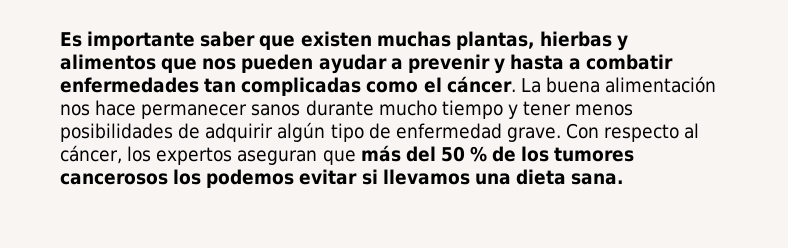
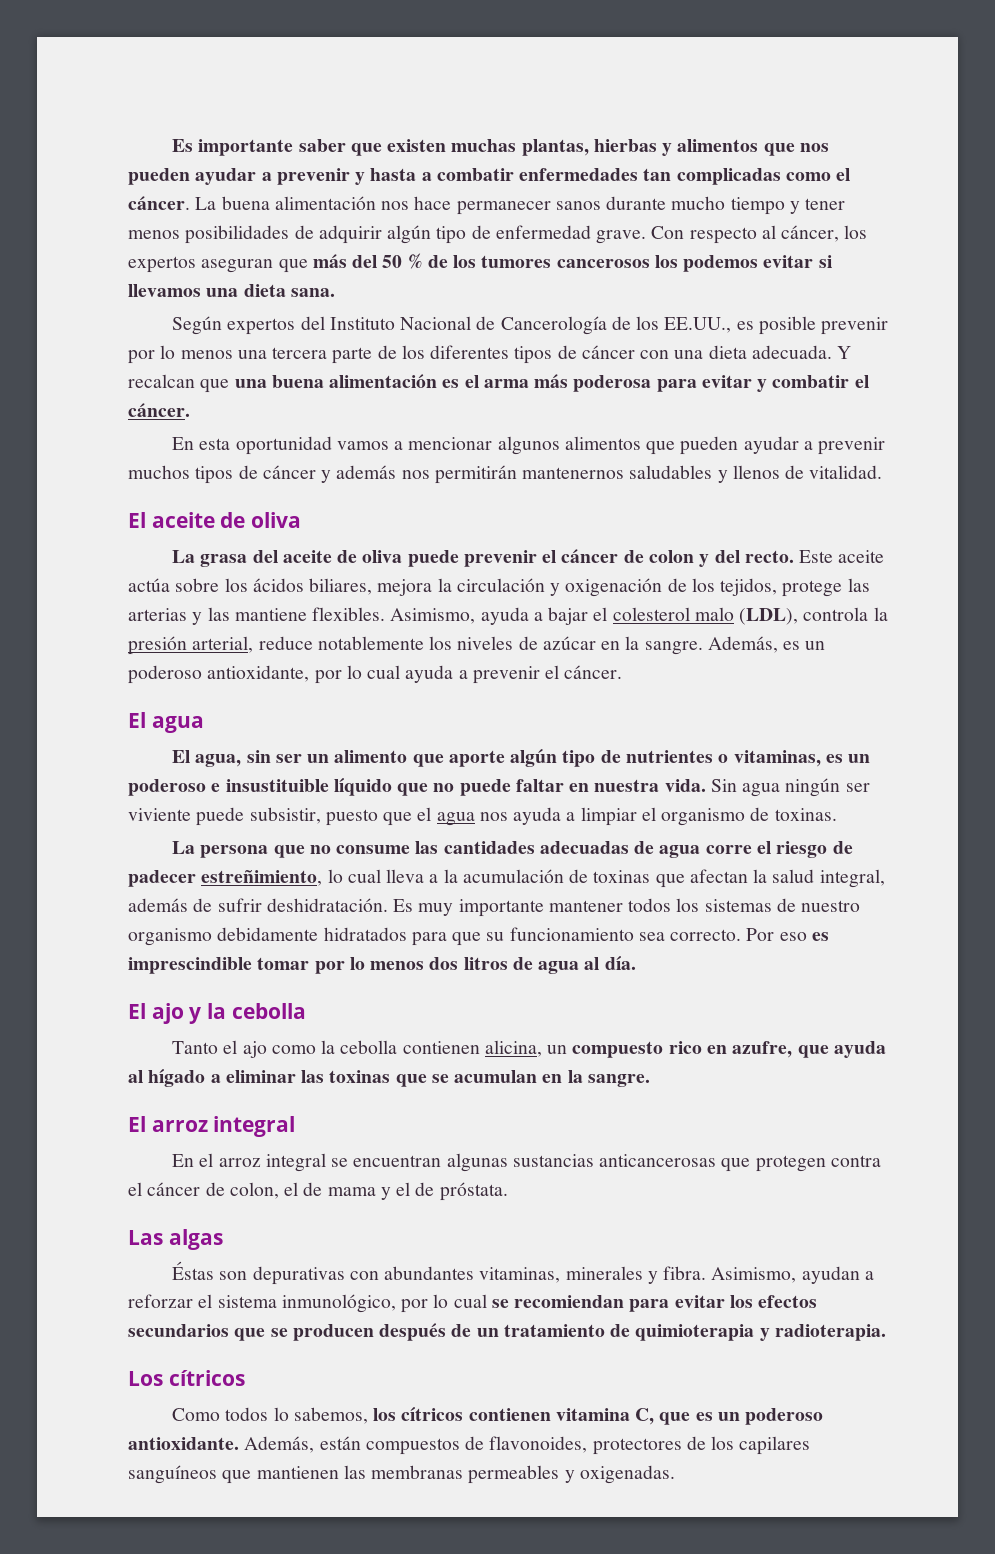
+ Según expertos del Instituto Nacional de Cancerología de los EE.UU., es posible prevenir por lo menos una tercera parte de los diferentes tipos de cáncer con una dieta adecuada. Y recalcan que una buena alimentación es el arma más poderosa para evitar y combatir el cáncer.
+ En esta oportunidad vamos a mencionar algunos alimentos que pueden ayudar a prevenir muchos tipos de cáncer y además nos permitirán mantenernos saludables y llenos de vitalidad.
+ El aceite de oliva
+ La grasa del aceite de oliva puede prevenir el cáncer de colon y del recto. Este aceite actúa sobre los ácidos biliares, mejora la circulación y oxigenación de los tejidos, protege las arterias y las mantiene flexibles. Asimismo, ayuda a bajar el colesterol malo (LDL), controla la presión arterial, reduce notablemente los niveles de azúcar en la sangre. Además, es un poderoso antioxidante, por lo cual ayuda a prevenir el cáncer.
+ El agua
+ El agua, sin ser un alimento que aporte algún tipo de nutrientes o vitaminas, es un poderoso e insustituible líquido que no puede faltar en nuestra vida. Sin agua ningún ser viviente puede subsistir, puesto que el agua nos ayuda a limpiar el organismo de toxinas.
+ La persona que no consume las cantidades adecuadas de agua corre el riesgo de padecer estreñimiento, lo cual lleva a la acumulación de toxinas que afectan la salud integral, además de sufrir deshidratación. Es muy importante mantener todos los sistemas de nuestro organismo debidamente hidratados para que su funcionamiento sea correcto. Por eso es imprescindible tomar por lo menos dos litros de agua al día.
+ El ajo y la cebolla
+ Tanto el ajo como la cebolla contienen alicina, un compuesto rico en azufre, que ayuda al hígado a eliminar las toxinas que se acumulan en la sangre.
+ El arroz integral
+ En el arroz integral se encuentran algunas sustancias anticancerosas que protegen contra el cáncer de colon, el de mama y el de próstata.
+ Las algas
+ Éstas son depurativas con abundantes vitaminas, minerales y fibra. Asimismo, ayudan a reforzar el sistema inmunológico, por lo cual se recomiendan para evitar los efectos secundarios que se producen después de un tratamiento de quimioterapia y radioterapia.
+ Los cítricos
+ Como todos lo sabemos, los cítricos contienen vitamina C, que es un poderoso antioxidante. Además, están compuestos de flavonoides, protectores de los capilares sanguíneos que mantienen las membranas permeables y oxigenadas.

